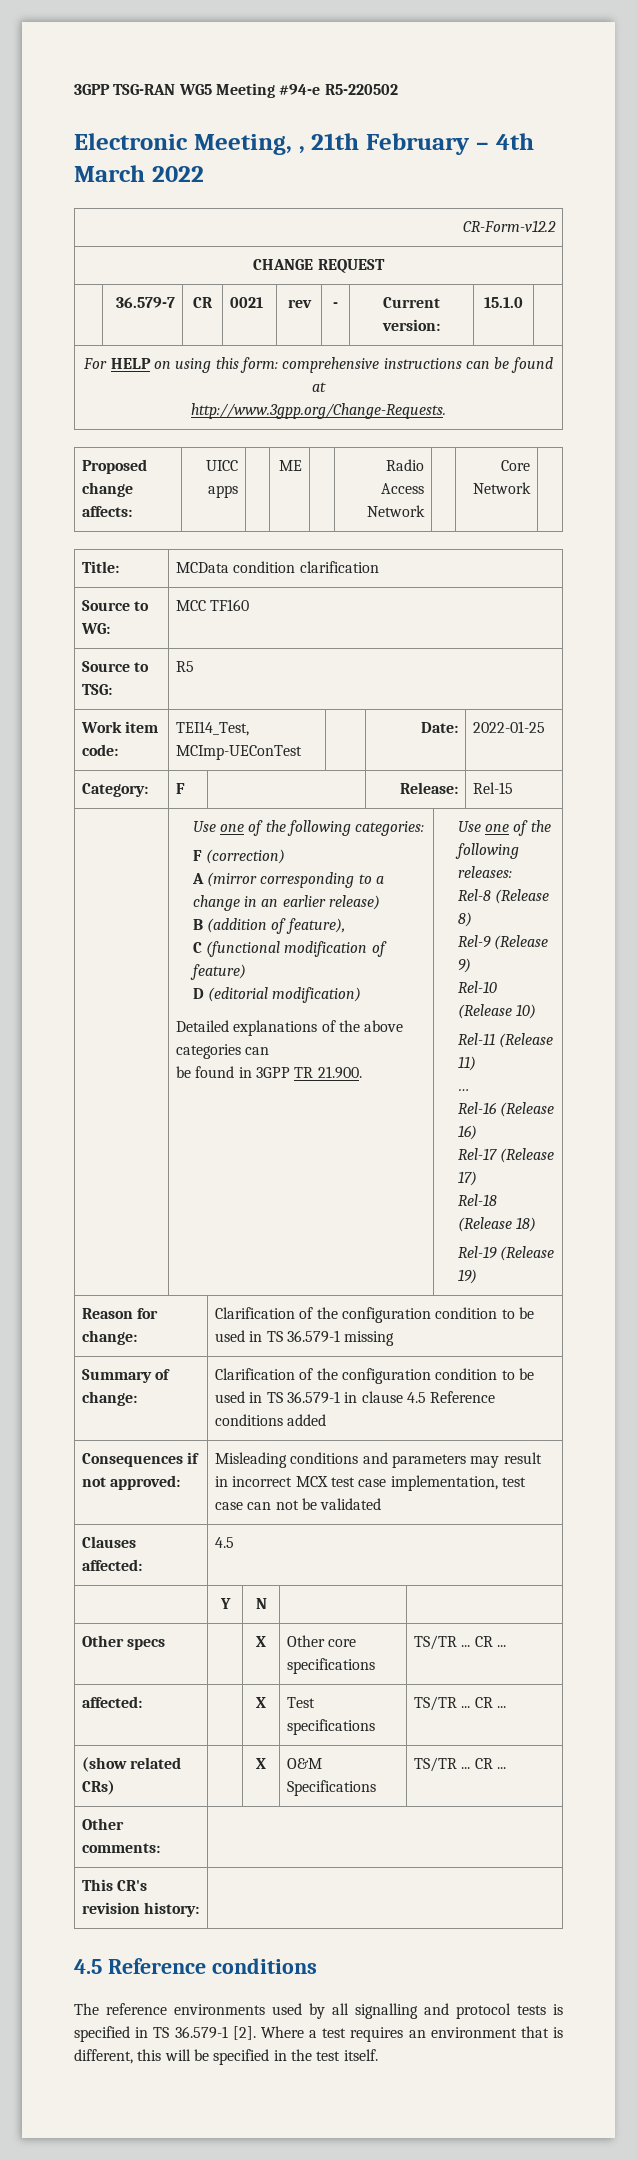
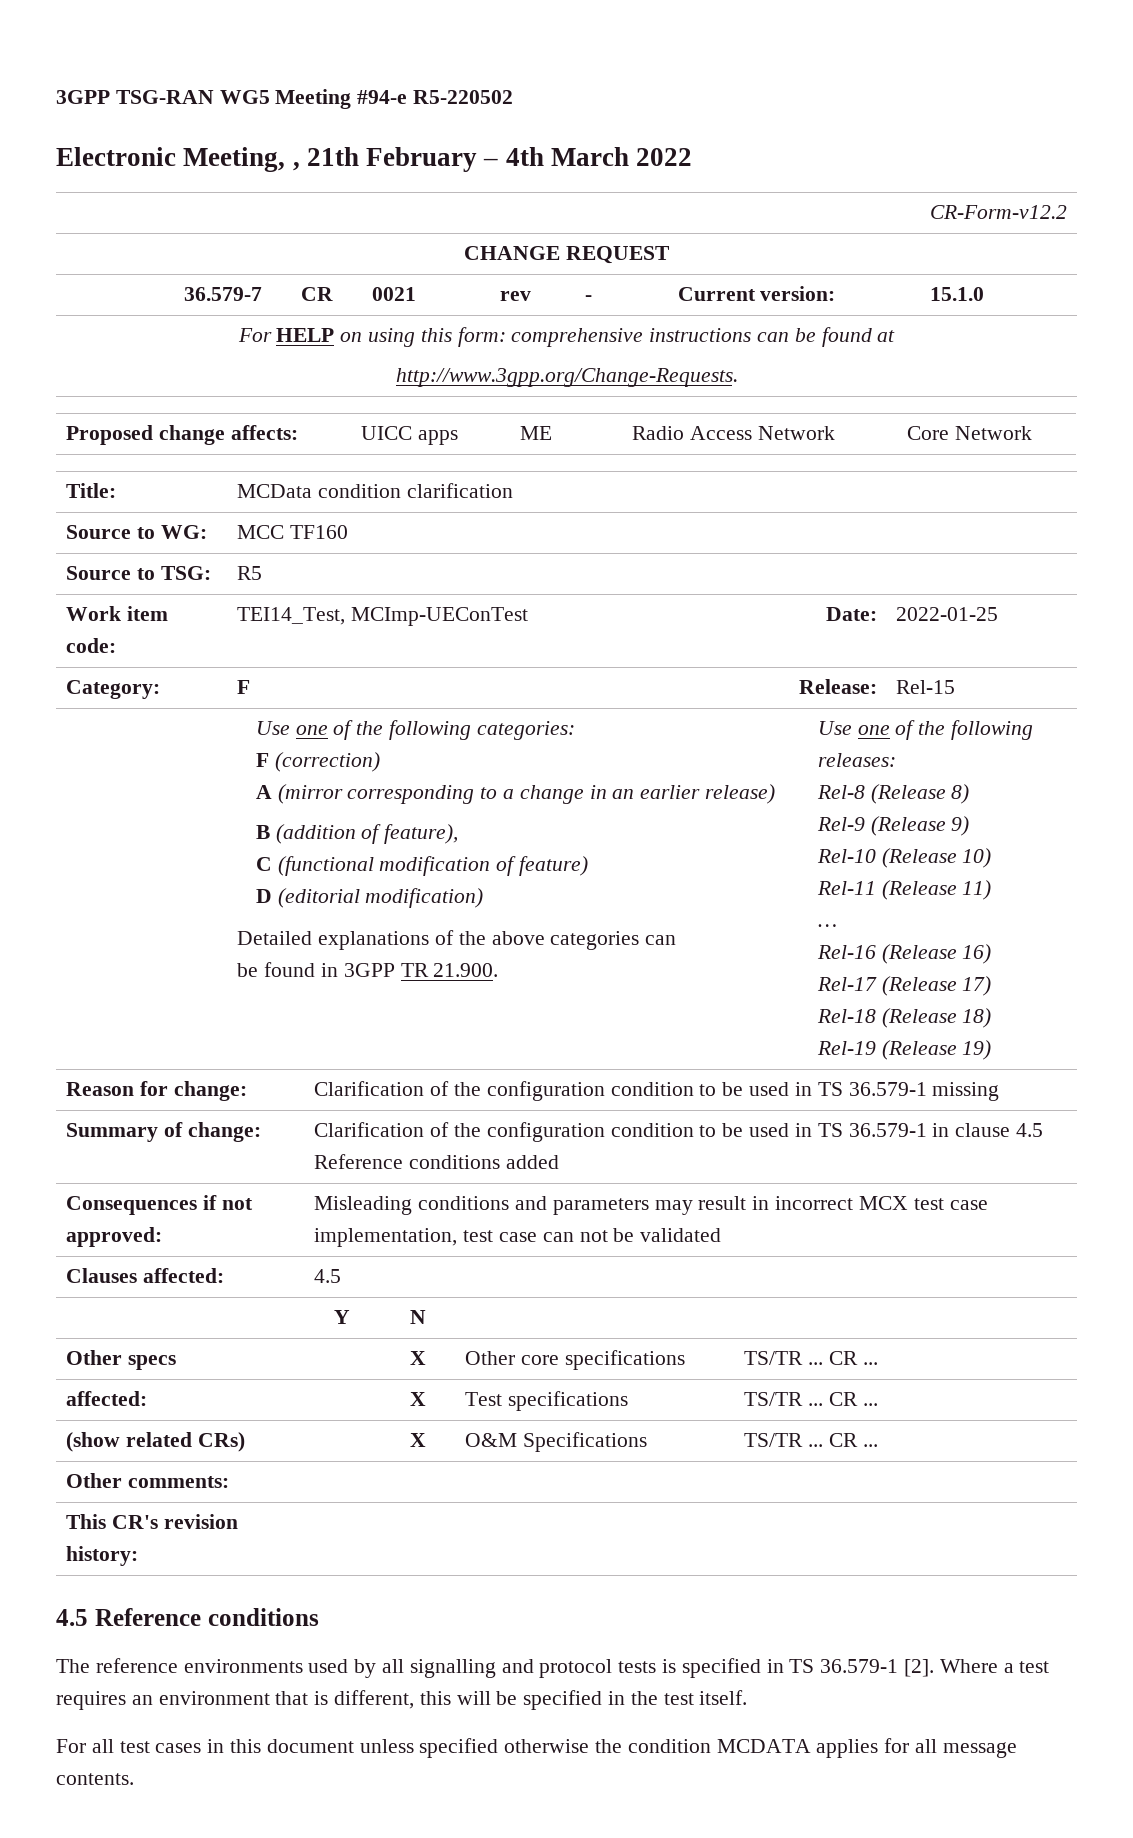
+ For all test cases in this document unless specified otherwise the condition MCDATA applies for all message contents.

